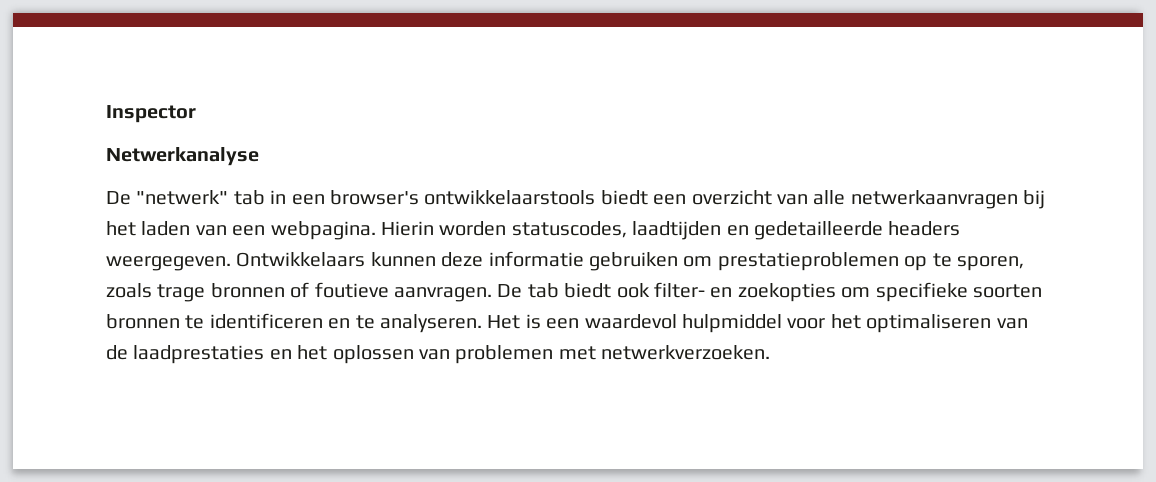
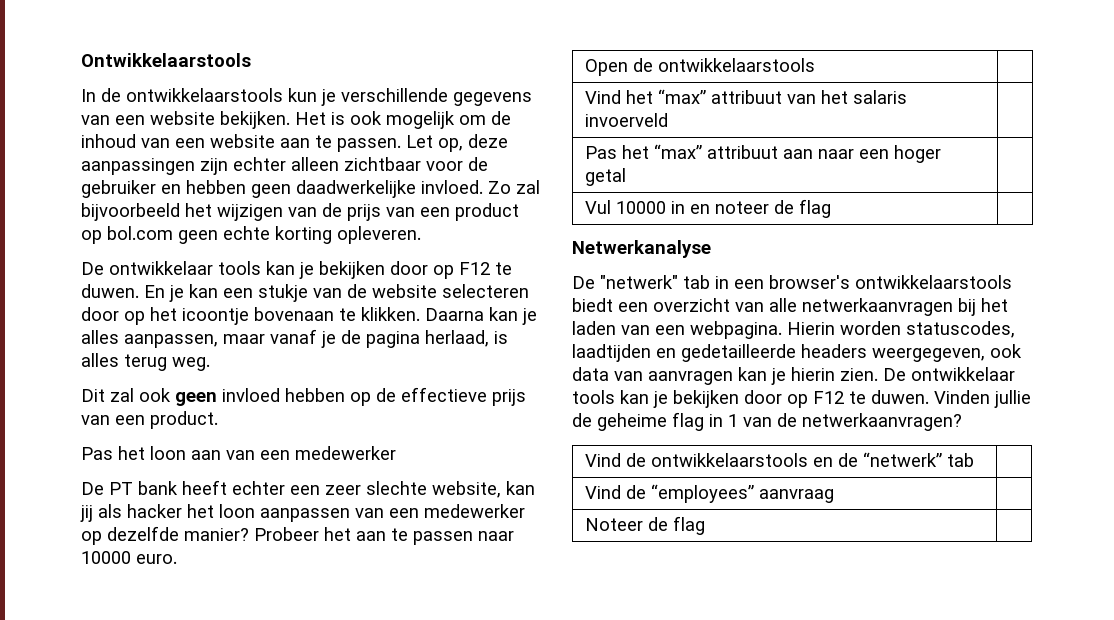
- Inspector
+ Ontwikkelaarstools
+ In de ontwikkelaarstools kun je verschillende gegevens van een website bekijken. Het is ook mogelijk om de inhoud van een website aan te passen. Let op, deze aanpassingen zijn echter alleen zichtbaar voor de gebruiker en hebben geen daadwerkelijke invloed. Zo zal bijvoorbeeld het wijzigen van de prijs van een product op bol.com geen echte korting opleveren.
+ De ontwikkelaar tools kan je bekijken door op F12 te duwen. En je kan een stukje van de website selecteren door op het icoontje bovenaan te klikken. Daarna kan je alles aanpassen, maar vanaf je de pagina herlaad, is alles terug weg.
+ Dit zal ook geen invloed hebben op de effectieve prijs van een product.
+ Pas het loon aan van een medewerker
+ De PT bank heeft echter een zeer slechte website, kan jij als hacker het loon aanpassen van een medewerker op dezelfde manier? Probeer het aan te passen naar 10000 euro.
+ Open de ontwikkelaarstools |
+ Vind het “max” attribuut van het salaris invoerveld |
+ Pas het “max” attribuut aan naar een hoger getal |
+ Vul 10000 in en noteer de flag |
- Hierin worden statuscodes, laadtijden en gedetailleerde headers weergegeven. Ontwikkelaars kunnen deze informatie gebruiken om prestatieproblemen op te sporen, zoals trage bronnen of foutieve aanvragen. De tab biedt ook filter- en zoekopties om specifieke soorten bronnen te identificeren en te analyseren. Het is een waardevol hulpmiddel voor het optimaliseren van de laadprestaties en het oplossen van problemen met netwerkverzoeken.
+ Hierin worden statuscodes, laadtijden en gedetailleerde headers weergegeven, ook data van aanvragen kan je hierin zien. De ontwikkelaar tools kan je bekijken door op F12 te duwen. Vinden jullie de geheime flag in 1 van de netwerkaanvragen?
+ Vind de ontwikkelaarstools en de “netwerk” tab |
+ Vind de “employees” aanvraag |
+ Noteer de flag |

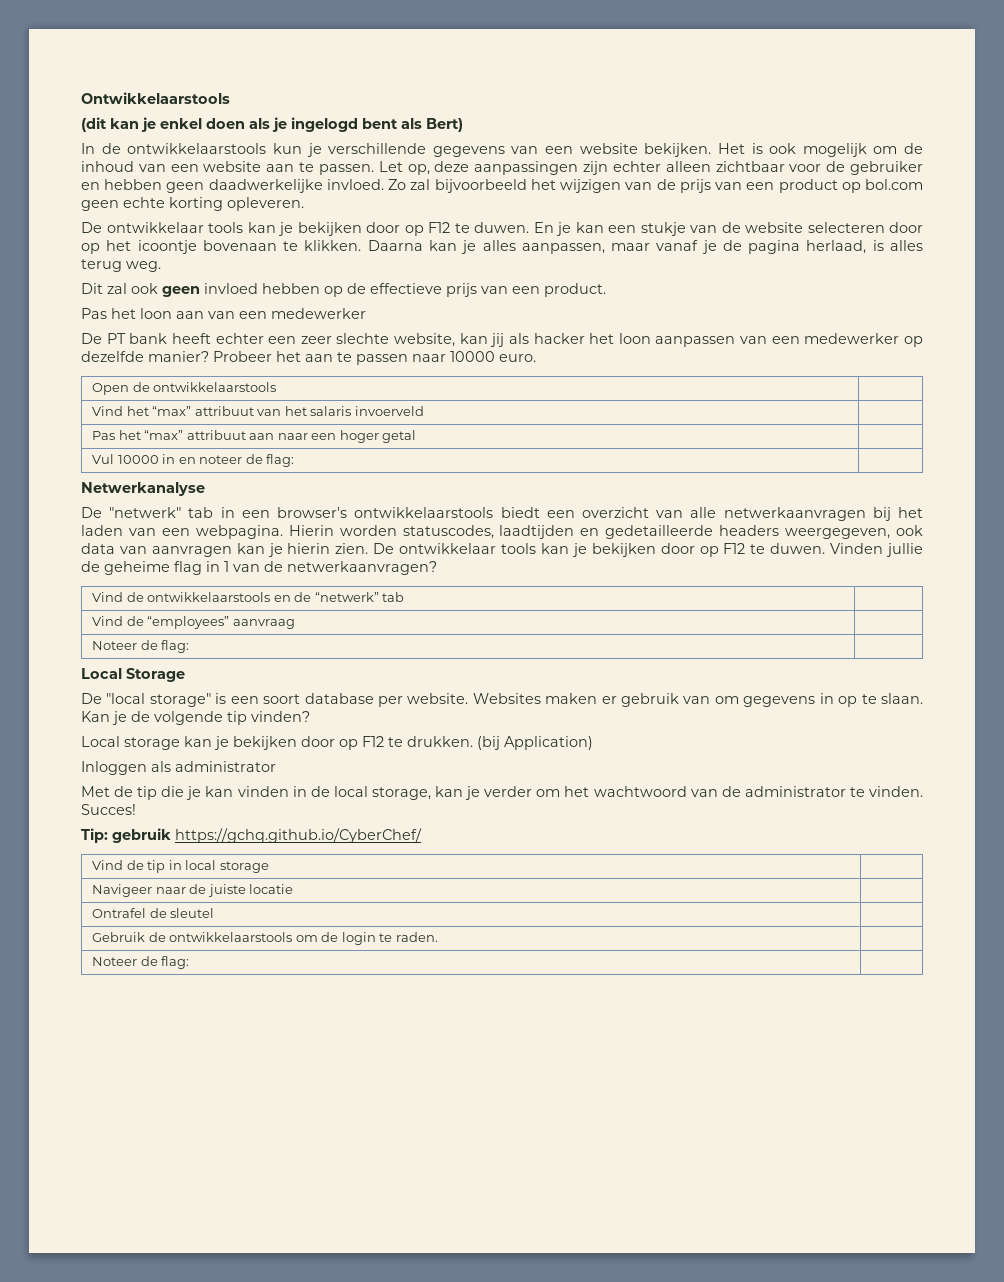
+ (dit kan je enkel doen als je ingelogd bent als Bert)
- Vul 10000 in en noteer de flag |
+ Vul 10000 in en noteer de flag: |
  Vind de “employees” aanvraag |
- Noteer de flag |
+ Noteer de flag: |
+ Local Storage
+ De "local storage" is een soort database per website. Websites maken er gebruik van om gegevens in op te slaan. Kan je de volgende tip vinden?
+ Local storage kan je bekijken door op F12 te drukken. (bij Application)
+ Inloggen als administrator
+ Met de tip die je kan vinden in de local storage, kan je verder om het wachtwoord van de administrator te vinden. Succes!
+ Tip: gebruik https://gchq.github.io/CyberChef/
+ Vind de tip in local storage |
+ Navigeer naar de juiste locatie |
+ Ontrafel de sleutel |
+ Gebruik de ontwikkelaarstools om de login te raden. |
+ Noteer de flag: |

